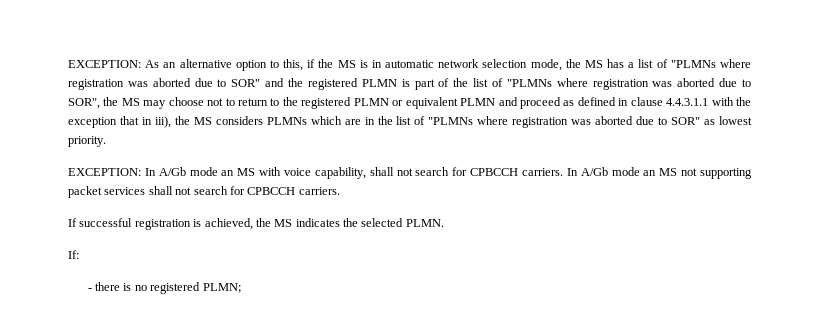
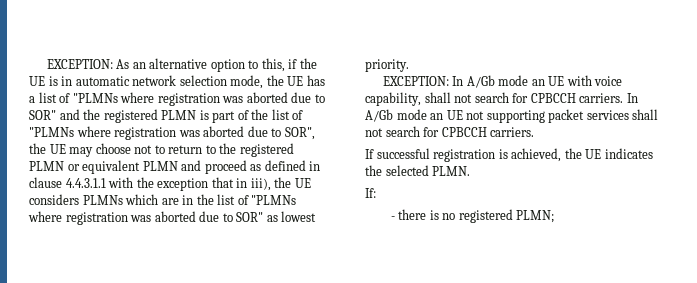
- As an alternative option to this, if the MS is in automatic network selection mode, the MS has a list of "PLMNs where registration was aborted due to SOR" and the registered PLMN is part of the list of "PLMNs where registration was aborted due to SOR", the MS may choose not to return to the registered PLMN or equivalent PLMN and proceed as defined in clause 4.4.3.1.1 with the exception that in iii), the MS considers PLMNs which are in the list of "PLMNs where registration was aborted due to SOR" as lowest priority.
+ As an alternative option to this, if the UE is in automatic network selection mode, the UE has a list of "PLMNs where registration was aborted due to SOR" and the registered PLMN is part of the list of "PLMNs where registration was aborted due to SOR", the UE may choose not to return to the registered PLMN or equivalent PLMN and proceed as defined in clause 4.4.3.1.1 with the exception that in iii), the UE considers PLMNs which are in the list of "PLMNs where registration was aborted due to SOR" as lowest priority.
- EXCEPTION: In A/Gb mode an MS with voice capability, shall not search for CPBCCH carriers.
+ EXCEPTION: In A/Gb mode an UE with voice capability, shall not search for CPBCCH carriers.
- In A/Gb mode an MS not supporting packet services shall not search for CPBCCH carriers.
+ In A/Gb mode an UE not supporting packet services shall not search for CPBCCH carriers.
- If successful registration is achieved, the MS indicates the selected PLMN.
+ If successful registration is achieved, the UE indicates the selected PLMN.

